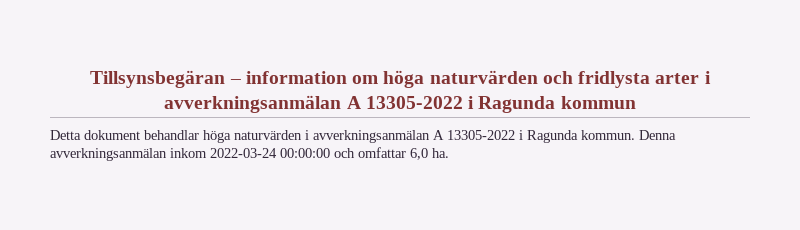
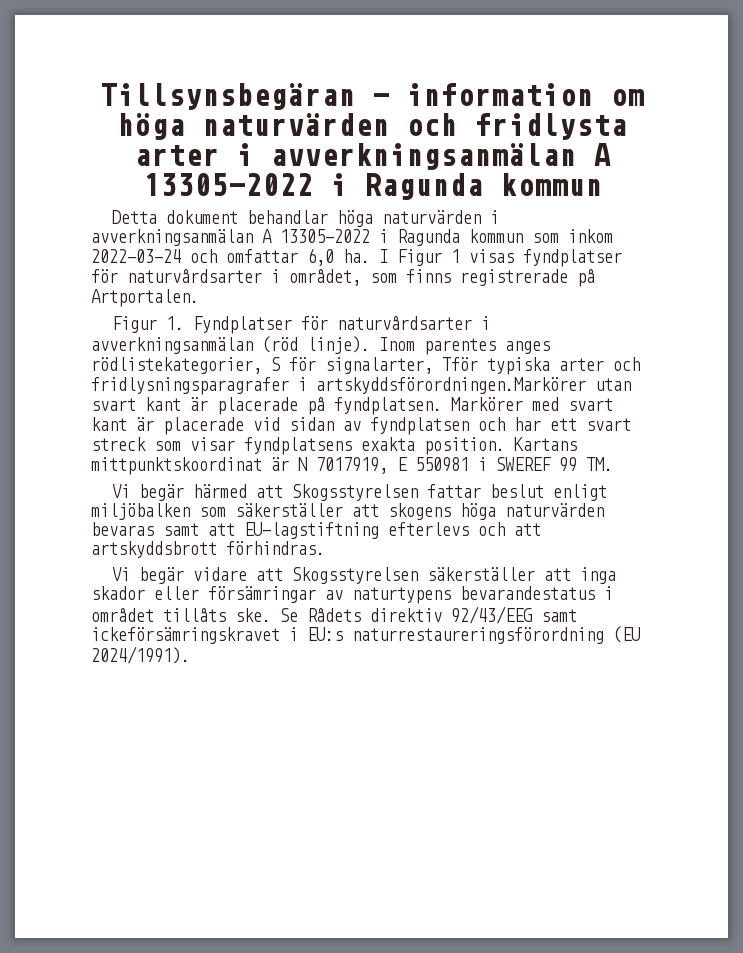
- Detta dokument behandlar höga naturvärden i avverkningsanmälan A 13305-2022 i Ragunda kommun. Denna avverkningsanmälan inkom 2022-03-24 00:00:00 och omfattar 6,0 ha.
+ Detta dokument behandlar höga naturvärden i avverkningsanmälan A 13305-2022 i Ragunda kommun som inkom 2022-03-24 och omfattar 6,0 ha.
+ I Figur 1 visas fyndplatser för naturvårdsarter i området, som finns registrerade på Artportalen.
+ Figur 1. Fyndplatser för naturvårdsarter i avverkningsanmälan (röd linje). Inom parentes anges rödlistekategorier, S för signalarter, Tför typiska arter och fridlysningsparagrafer i artskyddsförordningen.Markörer utan svart kant är placerade på fyndplatsen. Markörer med svart kant är placerade vid sidan av fyndplatsen och har ett svart streck som visar fyndplatsens exakta position. Kartans mittpunktskoordinat är N 7017919, E 550981 i SWEREF 99 TM.
+ Vi begär härmed att Skogsstyrelsen fattar beslut enligt miljöbalken som säkerställer att skogens höga naturvärden bevaras samt att EU-lagstiftning efterlevs och att artskyddsbrott förhindras.
+ Vi begär vidare att Skogsstyrelsen säkerställer att inga skador eller försämringar av naturtypens bevarandestatus i området tillåts ske. Se Rådets direktiv 92/43/EEG samt ickeförsämringskravet i EU:s naturrestaureringsförordning (EU 2024/1991).

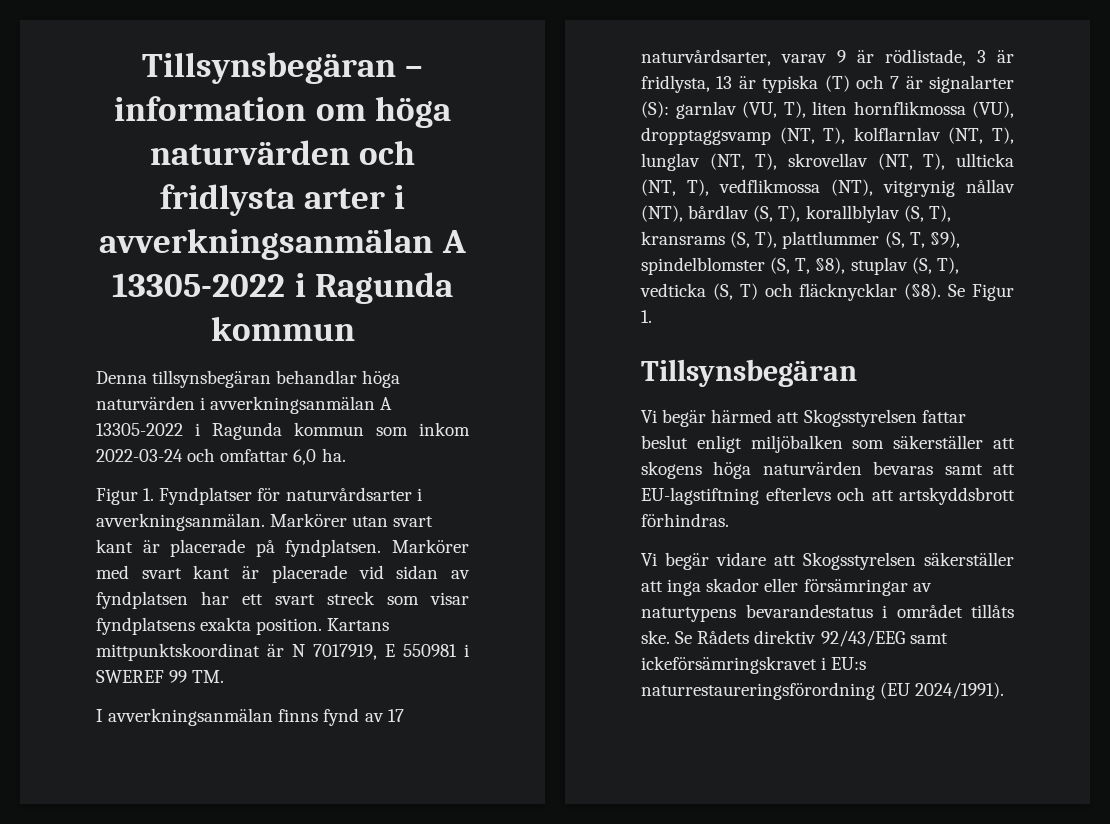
- Detta dokument behandlar höga naturvärden i avverkningsanmälan A 13305-2022 i Ragunda kommun som inkom 2022-03-24 och omfattar 6,0 ha. I Figur 1 visas fyndplatser för naturvårdsarter i området, som finns registrerade på Artportalen.
+ Denna tillsynsbegäran behandlar höga naturvärden i avverkningsanmälan A 13305-2022 i Ragunda kommun som inkom 2022-03-24 och omfattar 6,0 ha.
- Figur 1. Fyndplatser för naturvårdsarter i avverkningsanmälan (röd linje). Inom parentes anges rödlistekategorier, S för signalarter, Tför typiska arter och fridlysningsparagrafer i artskyddsförordningen.Markörer utan svart kant är placerade på fyndplatsen.
+ Figur 1. Fyndplatser för naturvårdsarter i avverkningsanmälan. Markörer utan svart kant är placerade på fyndplatsen.
- Markörer med svart kant är placerade vid sidan av fyndplatsen och har ett svart streck som visar fyndplatsens exakta position.
+ Markörer med svart kant är placerade vid sidan av fyndplatsen har ett svart streck som visar fyndplatsens exakta position.
+ I avverkningsanmälan finns fynd av 17 naturvårdsarter, varav 9 är rödlistade, 3 är fridlysta, 13 är typiska (T) och 7 är signalarter (S): garnlav (VU, T), liten hornflikmossa (VU), dropptaggsvamp (NT, T), kolflarnlav (NT, T), lunglav (NT, T), skrovellav (NT, T), ullticka (NT, T), vedflikmossa (NT), vitgrynig nållav (NT), bårdlav (S, T), korallblylav (S, T), kransrams (S, T), plattlummer (S, T, §9), spindelblomster (S, T, §8), stuplav (S, T), vedticka (S, T) och fläcknycklar (§8). Se Figur 1.
+ Tillsynsbegäran

